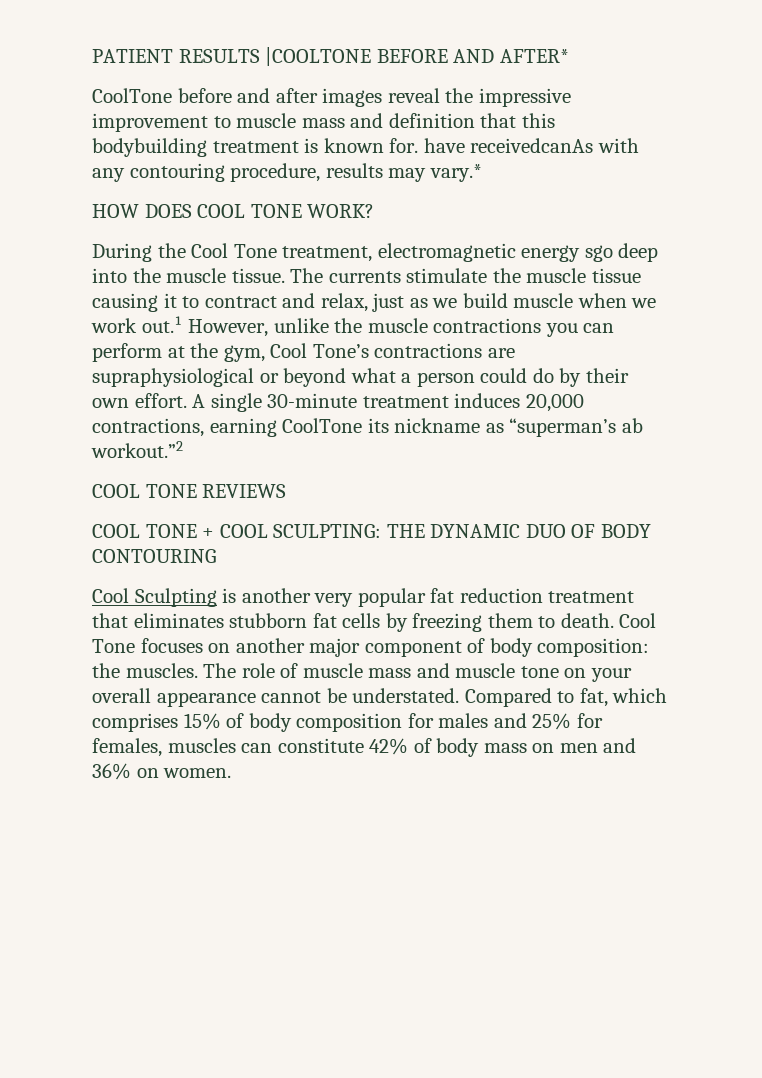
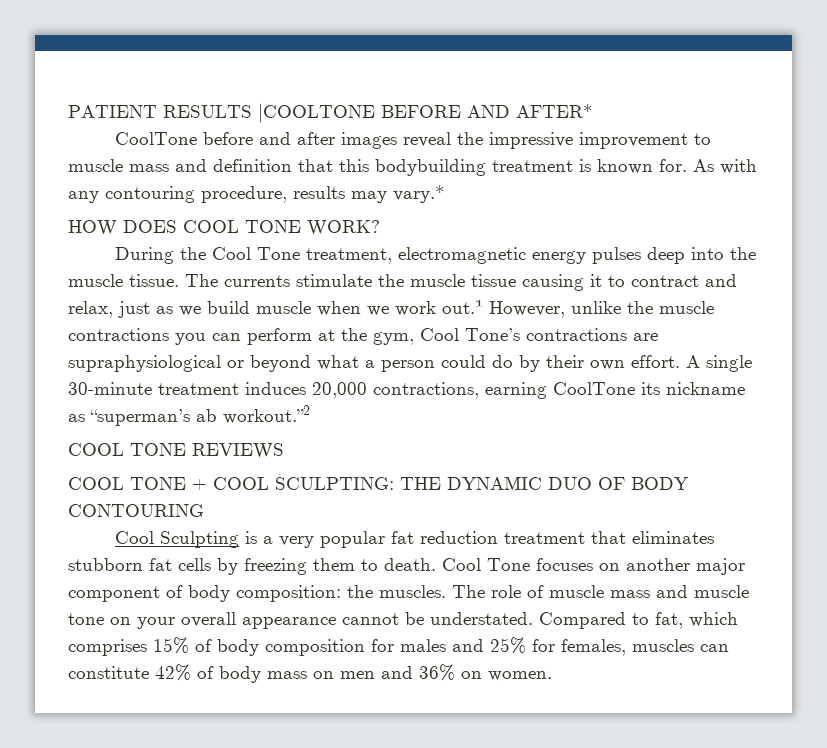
- CoolTone before and after images reveal the impressive improvement to muscle mass and definition that this bodybuilding treatment is known for. have receivedcanAs with any contouring procedure, results may vary.*
+ CoolTone before and after images reveal the impressive improvement to muscle mass and definition that this bodybuilding treatment is known for. As with any contouring procedure, results may vary.*
- During the Cool Tone treatment, electromagnetic energy sgo deep into the muscle tissue.
+ During the Cool Tone treatment, electromagnetic energy pulses deep into the muscle tissue.
- Cool Sculpting is another very popular fat reduction treatment that eliminates stubborn fat cells by freezing them to death.
+ Cool Sculpting is a very popular fat reduction treatment that eliminates stubborn fat cells by freezing them to death.

